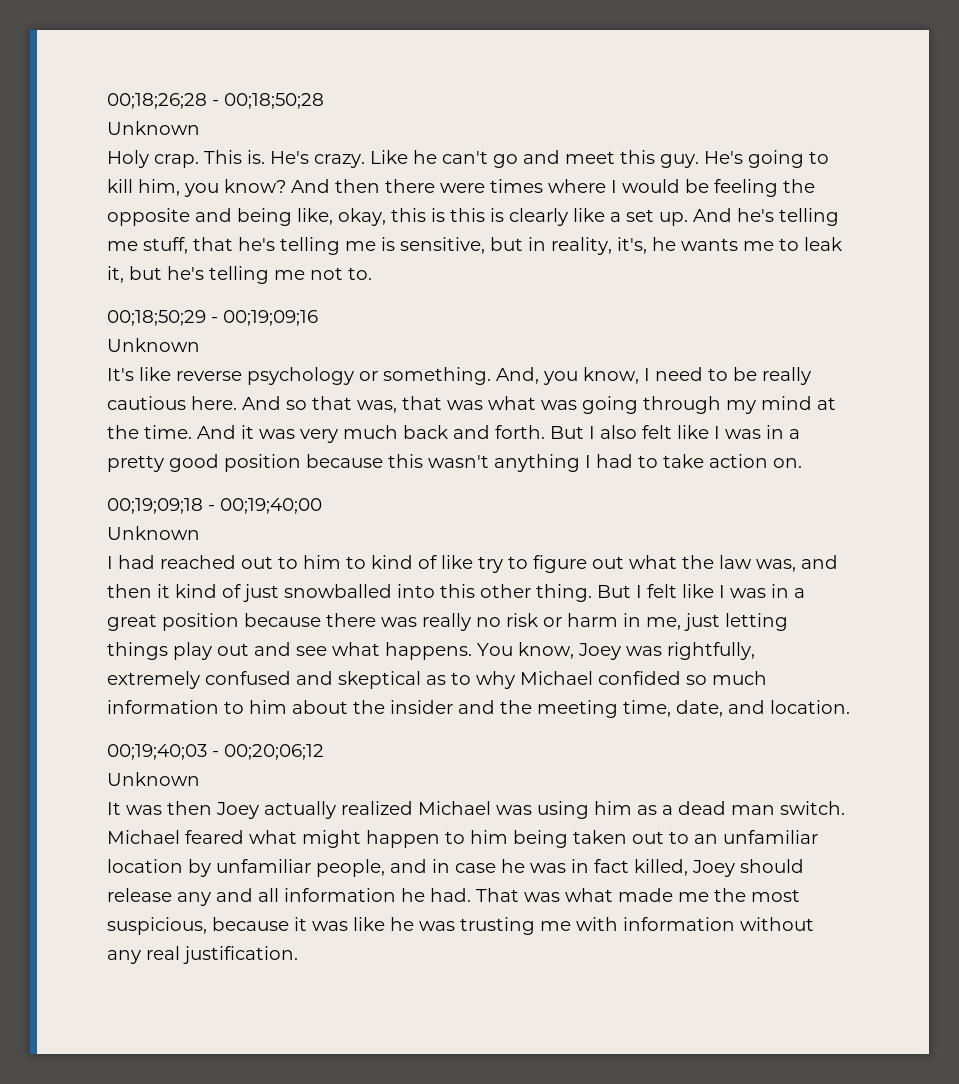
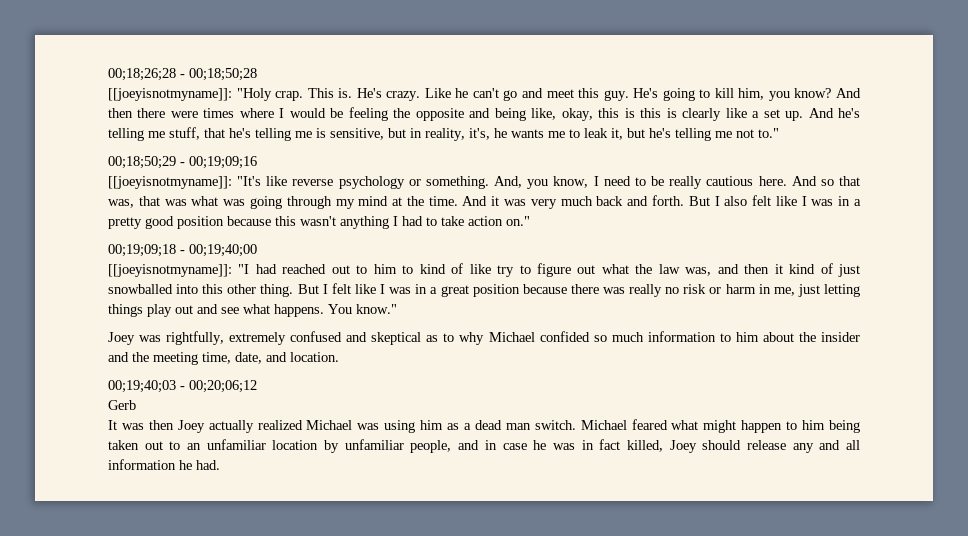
  00;18;26;28 - 00;18;50;28
- Unknown
- Holy crap.
+ [[joeyisnotmyname]]: "Holy crap.
- And he's telling me stuff, that he's telling me is sensitive, but in reality, it's, he wants me to leak it, but he's telling me not to.
+ And he's telling me stuff, that he's telling me is sensitive, but in reality, it's, he wants me to leak it, but he's telling me not to."
  00;18;50;29 - 00;19;09;16
- Unknown
- It's like reverse psychology or something.
+ [[joeyisnotmyname]]: "It's like reverse psychology or something.
- But I also felt like I was in a pretty good position because this wasn't anything I had to take action on.
+ But I also felt like I was in a pretty good position because this wasn't anything I had to take action on."
  00;19;09;18 - 00;19;40;00
- Unknown
- I had reached out to him to kind of like try to figure out what the law was, and then it kind of just snowballed into this other thing.
+ [[joeyisnotmyname]]: "I had reached out to him to kind of like try to figure out what the law was, and then it kind of just snowballed into this other thing.
- You know, Joey was rightfully, extremely confused and skeptical as to why Michael confided so much information to him about the insider and the meeting time, date, and location.
+ You know."
+ Joey was rightfully, extremely confused and skeptical as to why Michael confided so much information to him about the insider and the meeting time, date, and location.
  00;19;40;03 - 00;20;06;12
- Unknown
+ Gerb
- That was what made me the most suspicious, because it was like he was trusting me with information without any real justification.

